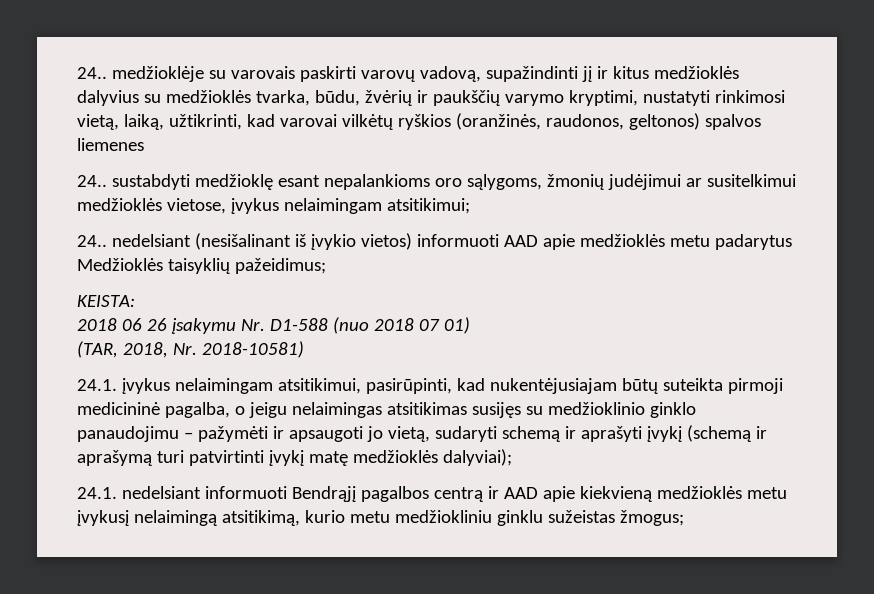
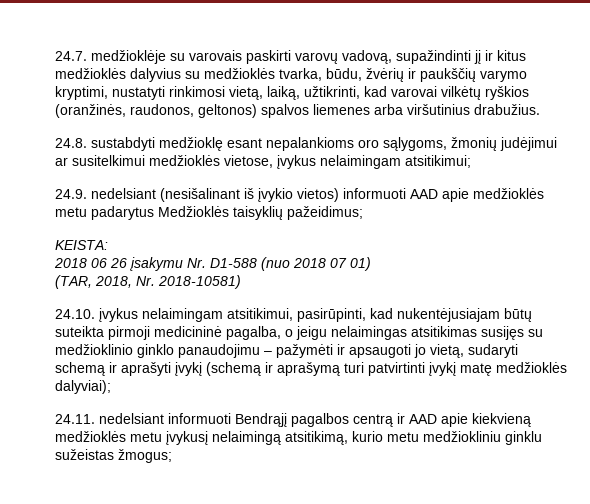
- 24.. medžioklėje su varovais paskirti varovų vadovą, supažindinti jį ir kitus medžioklės dalyvius su medžioklės tvarka, būdu, žvėrių ir paukščių varymo kryptimi, nustatyti rinkimosi vietą, laiką, užtikrinti, kad varovai vilkėtų ryškios (oranžinės, raudonos, geltonos) spalvos liemenes
- 24.. sustabdyti medžioklę esant nepalankioms oro sąlygoms, žmonių judėjimui ar susitelkimui medžioklės vietose, įvykus nelaimingam atsitikimui;
+ 24.7. medžioklėje su varovais paskirti varovų vadovą, supažindinti jį ir kitus medžioklės dalyvius su medžioklės tvarka, būdu, žvėrių ir paukščių varymo kryptimi, nustatyti rinkimosi vietą, laiką, užtikrinti, kad varovai vilkėtų ryškios (oranžinės, raudonos, geltonos) spalvos liemenes arba viršutinius drabužius.
+ 24.8. sustabdyti medžioklę esant nepalankioms oro sąlygoms, žmonių judėjimui ar susitelkimui medžioklės vietose, įvykus nelaimingam atsitikimui;
- 24.. nedelsiant (nesišalinant iš įvykio vietos) informuoti AAD apie medžioklės metu padarytus Medžioklės taisyklių pažeidimus;
+ 24.9. nedelsiant (nesišalinant iš įvykio vietos) informuoti AAD apie medžioklės metu padarytus Medžioklės taisyklių pažeidimus;
- 24.1. įvykus nelaimingam atsitikimui, pasirūpinti, kad nukentėjusiajam būtų suteikta pirmoji medicininė pagalba, o jeigu nelaimingas atsitikimas susijęs su medžioklinio ginklo panaudojimu – pažymėti ir apsaugoti jo vietą, sudaryti schemą ir aprašyti įvykį (schemą ir aprašymą turi patvirtinti įvykį matę medžioklės dalyviai);
+ 24.10. įvykus nelaimingam atsitikimui, pasirūpinti, kad nukentėjusiajam būtų suteikta pirmoji medicininė pagalba, o jeigu nelaimingas atsitikimas susijęs su medžioklinio ginklo panaudojimu – pažymėti ir apsaugoti jo vietą, sudaryti schemą ir aprašyti įvykį (schemą ir aprašymą turi patvirtinti įvykį matę medžioklės dalyviai);
- 24.1. nedelsiant informuoti Bendrąjį pagalbos centrą ir AAD apie kiekvieną medžioklės metu įvykusį nelaimingą atsitikimą, kurio metu medžiokliniu ginklu sužeistas žmogus;
+ 24.11. nedelsiant informuoti Bendrąjį pagalbos centrą ir AAD apie kiekvieną medžioklės metu įvykusį nelaimingą atsitikimą, kurio metu medžiokliniu ginklu sužeistas žmogus;

